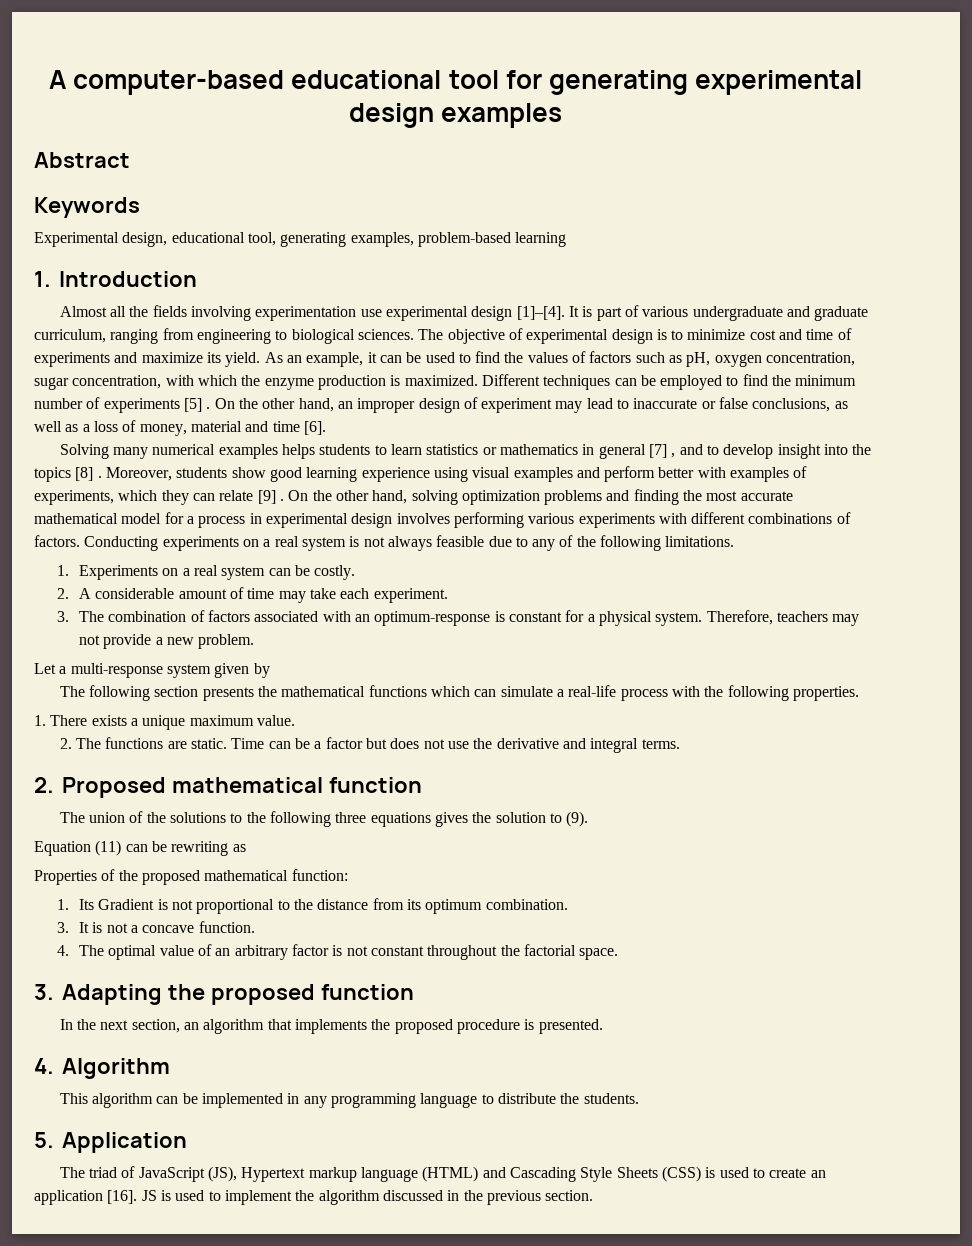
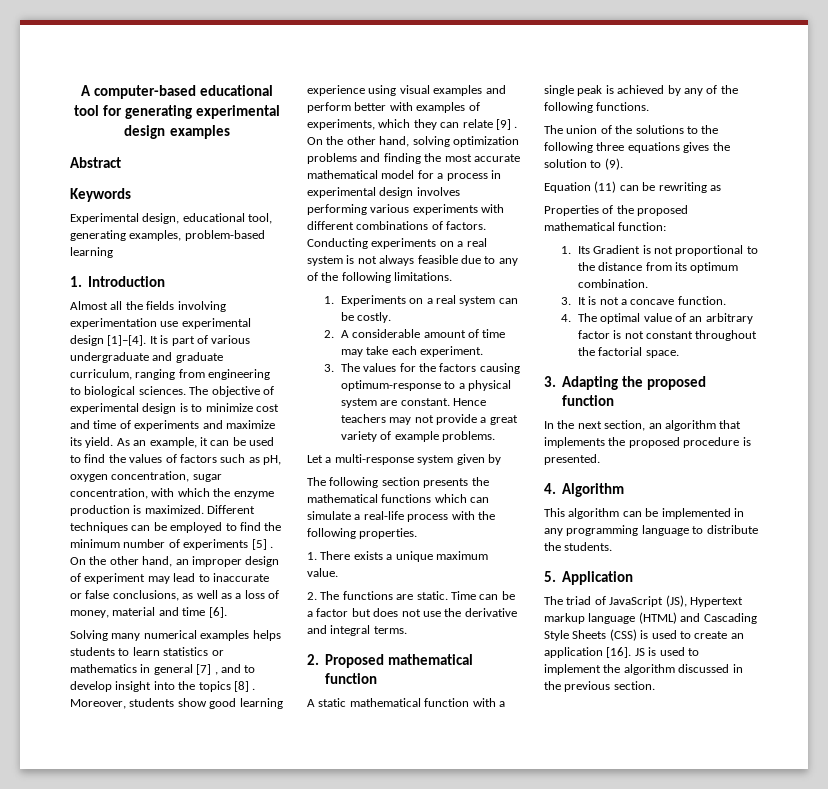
- 3. The combination of factors associated with an optimum-response is constant for a physical system. Therefore, teachers may not provide a new problem.
+ 3. The values for the factors causing optimum-response to a physical system are constant. Hence teachers may not provide a great variety of example problems.
+ A static mathematical function with a single peak is achieved by any of the following functions.

